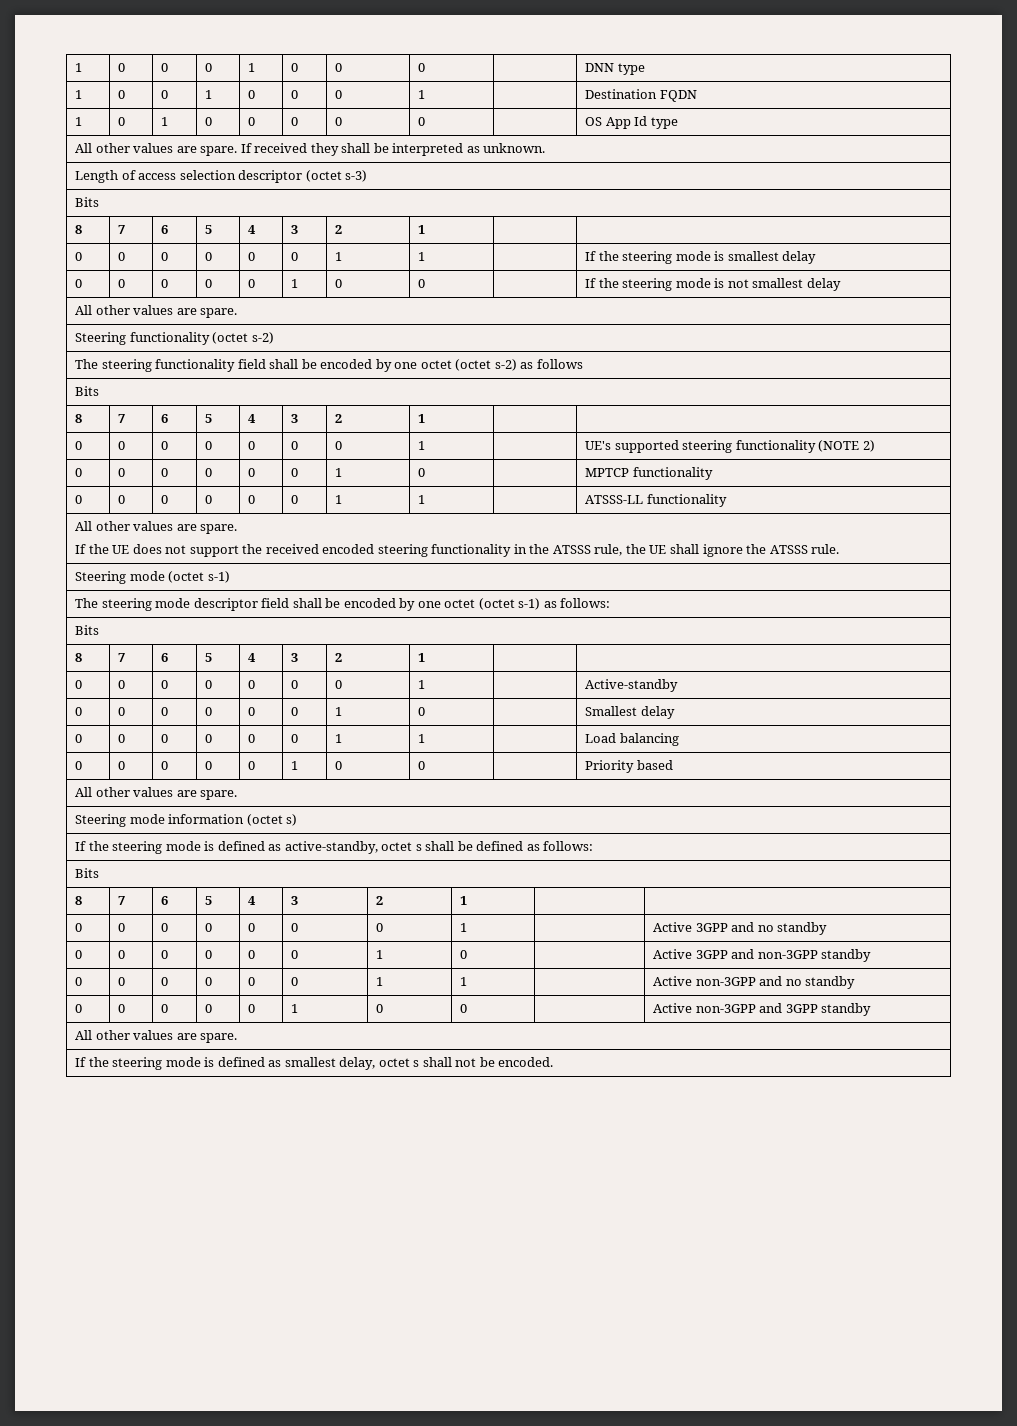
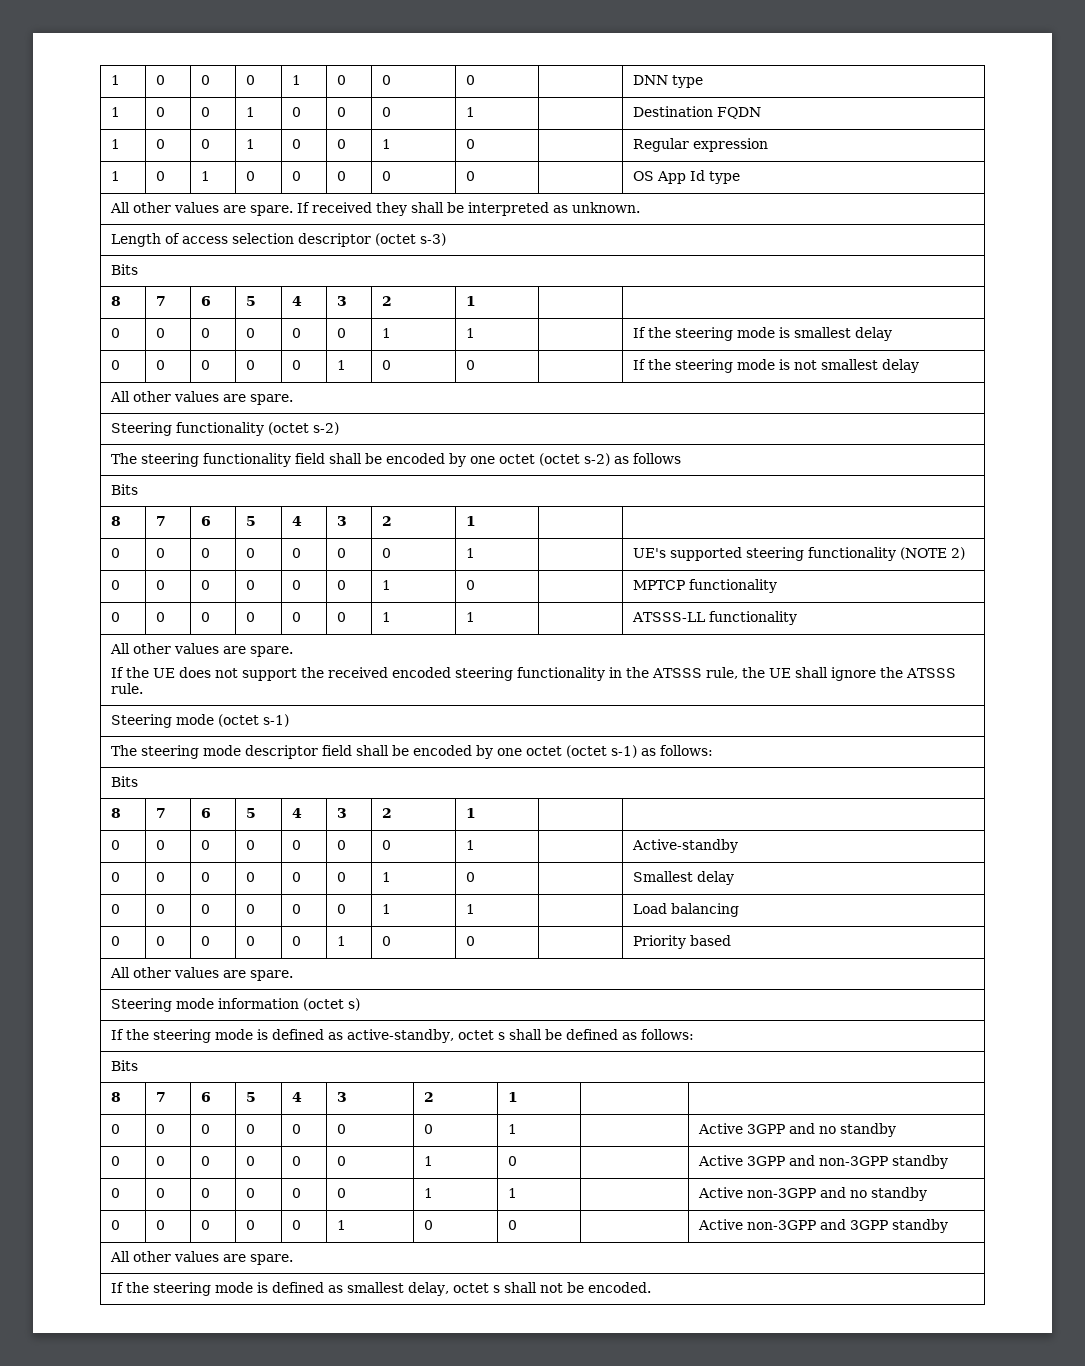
+ 1 | 0 | 0 | 1 | 0 | 0 | 1 | 0 | | Regular expression

